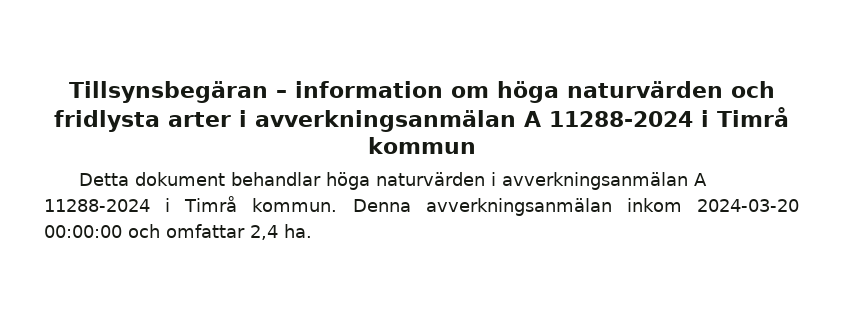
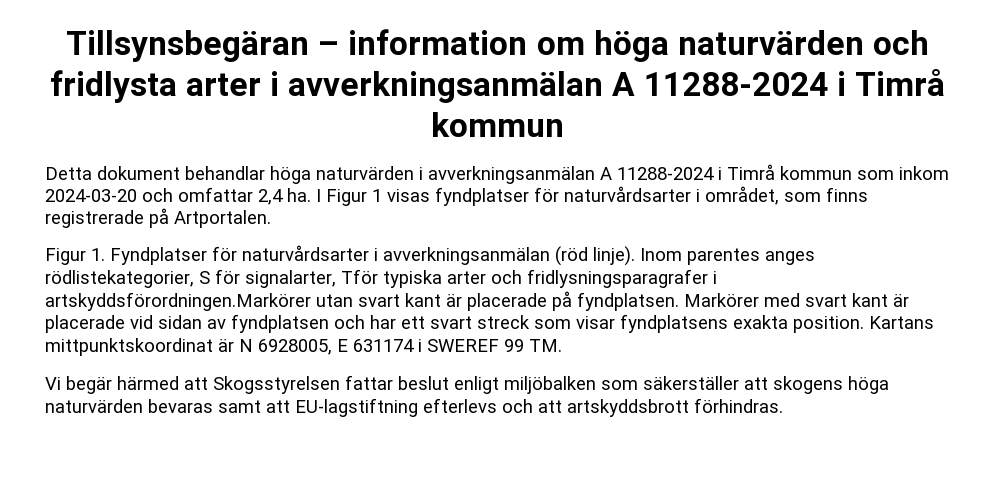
- Detta dokument behandlar höga naturvärden i avverkningsanmälan A 11288-2024 i Timrå kommun. Denna avverkningsanmälan inkom 2024-03-20 00:00:00 och omfattar 2,4 ha.
+ Detta dokument behandlar höga naturvärden i avverkningsanmälan A 11288-2024 i Timrå kommun som inkom 2024-03-20 och omfattar 2,4 ha.
+ I Figur 1 visas fyndplatser för naturvårdsarter i området, som finns registrerade på Artportalen.
+ Figur 1. Fyndplatser för naturvårdsarter i avverkningsanmälan (röd linje). Inom parentes anges rödlistekategorier, S för signalarter, Tför typiska arter och fridlysningsparagrafer i artskyddsförordningen.Markörer utan svart kant är placerade på fyndplatsen. Markörer med svart kant är placerade vid sidan av fyndplatsen och har ett svart streck som visar fyndplatsens exakta position. Kartans mittpunktskoordinat är N 6928005, E 631174 i SWEREF 99 TM.
+ Vi begär härmed att Skogsstyrelsen fattar beslut enligt miljöbalken som säkerställer att skogens höga naturvärden bevaras samt att EU-lagstiftning efterlevs och att artskyddsbrott förhindras.

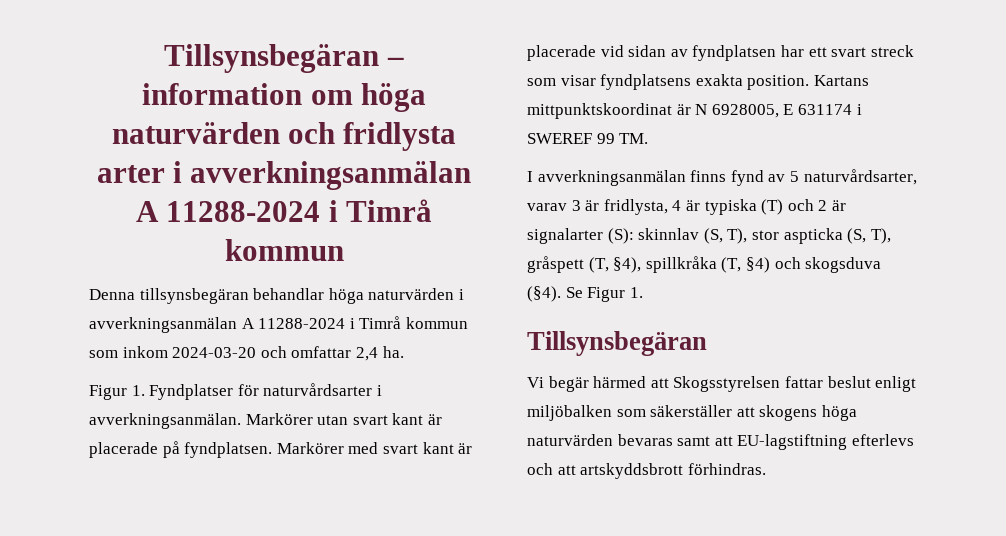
- Detta dokument behandlar höga naturvärden i avverkningsanmälan A 11288-2024 i Timrå kommun som inkom 2024-03-20 och omfattar 2,4 ha. I Figur 1 visas fyndplatser för naturvårdsarter i området, som finns registrerade på Artportalen.
+ Denna tillsynsbegäran behandlar höga naturvärden i avverkningsanmälan A 11288-2024 i Timrå kommun som inkom 2024-03-20 och omfattar 2,4 ha.
- Figur 1. Fyndplatser för naturvårdsarter i avverkningsanmälan (röd linje). Inom parentes anges rödlistekategorier, S för signalarter, Tför typiska arter och fridlysningsparagrafer i artskyddsförordningen.Markörer utan svart kant är placerade på fyndplatsen.
+ Figur 1. Fyndplatser för naturvårdsarter i avverkningsanmälan. Markörer utan svart kant är placerade på fyndplatsen.
- Markörer med svart kant är placerade vid sidan av fyndplatsen och har ett svart streck som visar fyndplatsens exakta position.
+ Markörer med svart kant är placerade vid sidan av fyndplatsen har ett svart streck som visar fyndplatsens exakta position.
+ I avverkningsanmälan finns fynd av 5 naturvårdsarter, varav 3 är fridlysta, 4 är typiska (T) och 2 är signalarter (S): skinnlav (S, T), stor aspticka (S, T), gråspett (T, §4), spillkråka (T, §4) och skogsduva (§4). Se Figur 1.
+ Tillsynsbegäran

